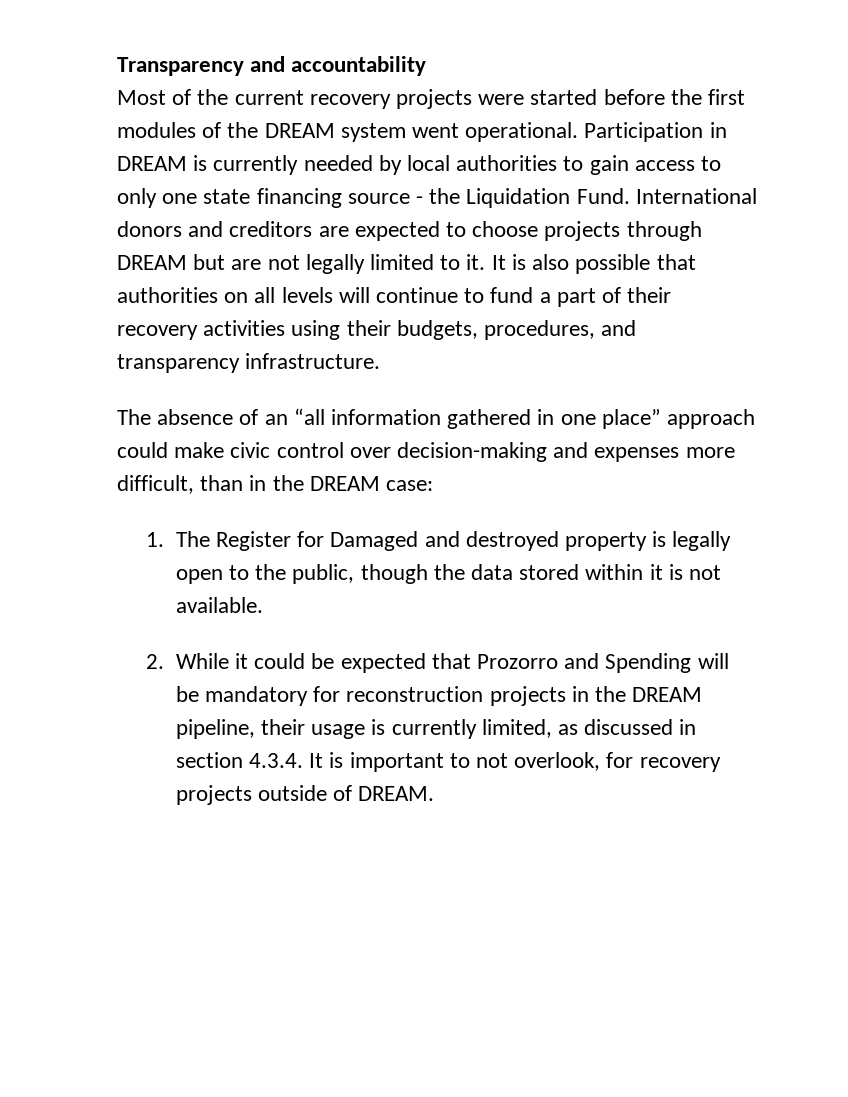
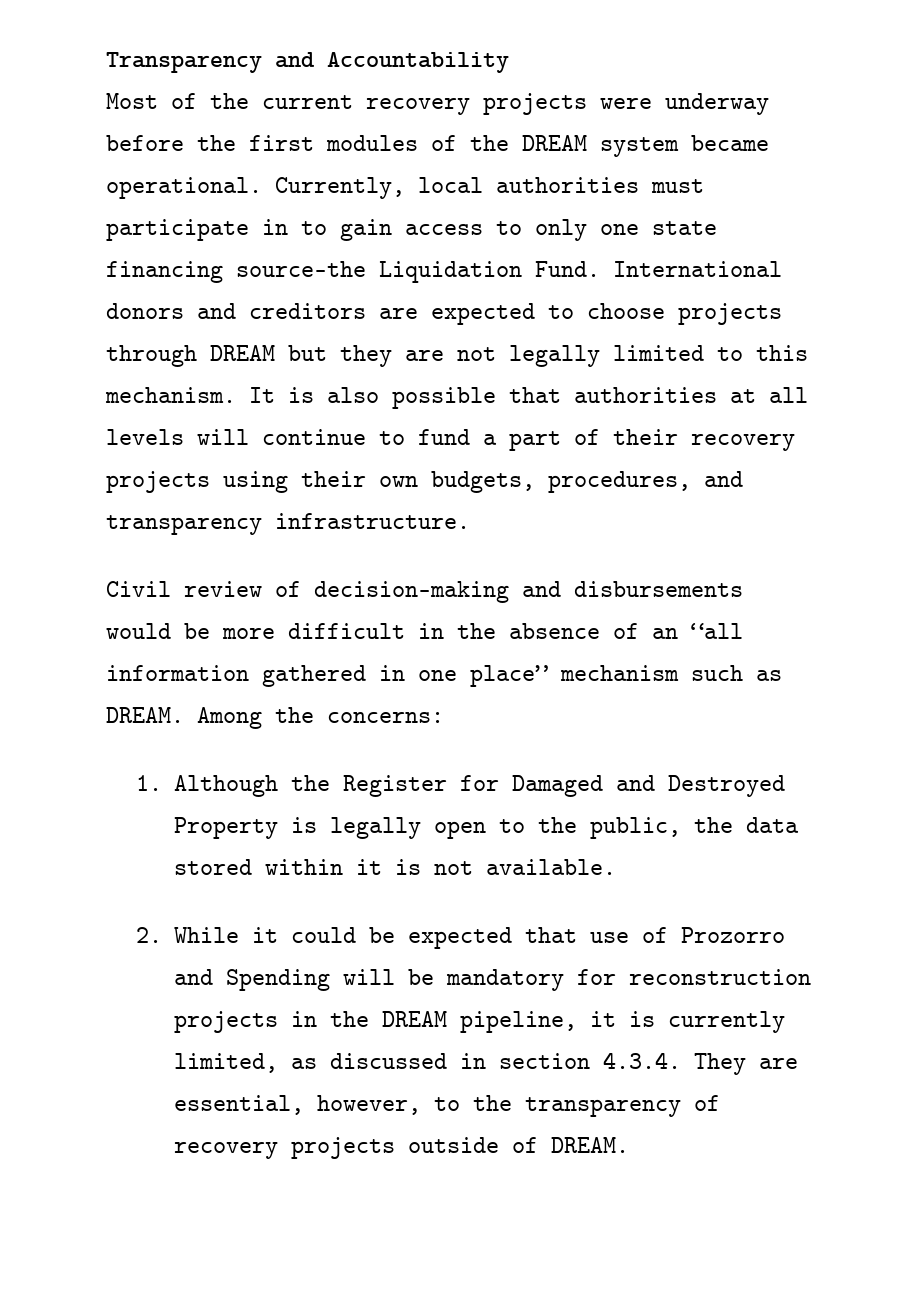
- Transparency and accountability
+ Transparency and Accountability
- Most of the current recovery projects were started before the first modules of the DREAM system went operational. Participation in DREAM is currently needed by local authorities to gain access to only one state financing source - the Liquidation Fund.
+ Most of the current recovery projects were underway before the first modules of the DREAM system became operational. Currently, local authorities must participate in to gain access to only one state financing source—the Liquidation Fund.
- International donors and creditors are expected to choose projects through DREAM but are not legally limited to it.
+ International donors and creditors are expected to choose projects through DREAM but they are not legally limited to this mechanism.
- It is also possible that authorities on all levels will continue to fund a part of their recovery activities using their budgets, procedures, and transparency infrastructure.
+ It is also possible that authorities at all levels will continue to fund a part of their recovery projects using their own budgets, procedures, and transparency infrastructure.
- The absence of an “all information gathered in one place” approach could make civic control over decision-making and expenses more difficult, than in the DREAM case:
+ Civil review of decision-making and disbursements would be more difficult in the absence of an “all information gathered in one place” mechanism such as DREAM. Among the concerns:
- 1. The Register for Damaged and destroyed property is legally open to the public, though the data stored within it is not available.
+ 1. Although the Register for Damaged and Destroyed Property is legally open to the public, the data stored within it is not available.
- 2. While it could be expected that Prozorro and Spending will be mandatory for reconstruction projects in the DREAM pipeline, their usage is currently limited, as discussed in section 4.3.4. It is important to not overlook, for recovery projects outside of DREAM.
+ 2. While it could be expected that use of Prozorro and Spending will be mandatory for reconstruction projects in the DREAM pipeline, it is currently limited, as discussed in section 4.3.4. They are essential, however, to the transparency of recovery projects outside of DREAM.

